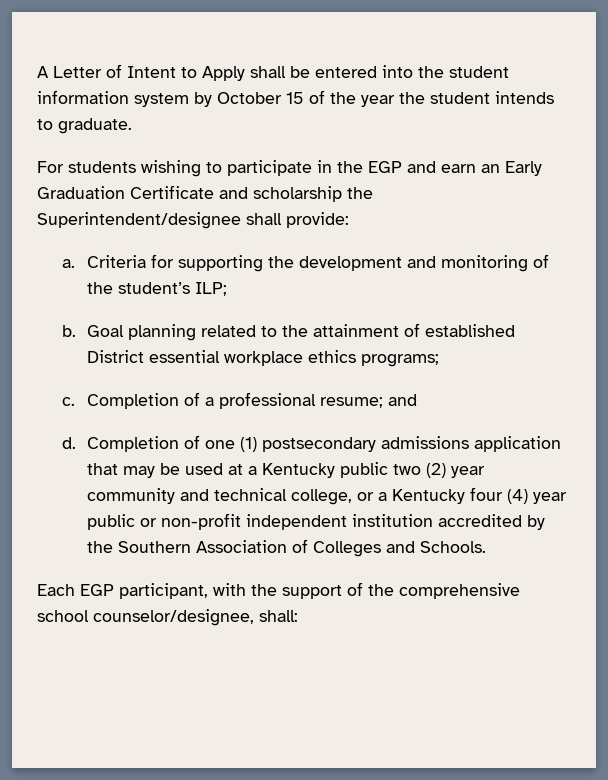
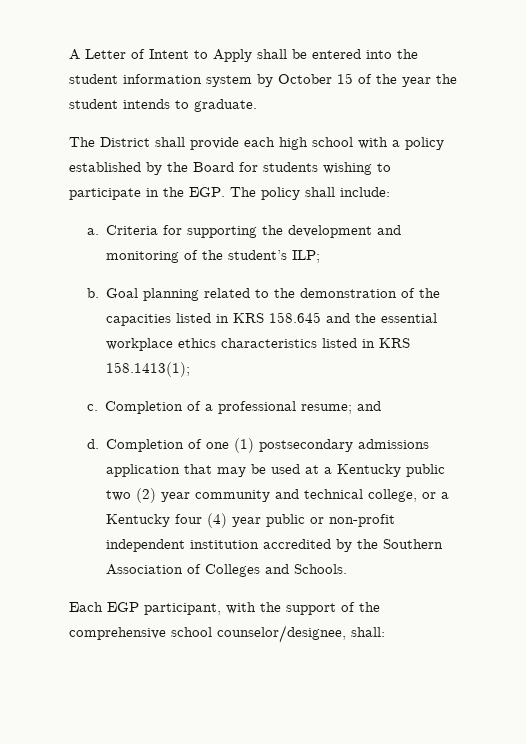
- For students wishing to participate in the EGP and earn an Early Graduation Certificate and scholarship the Superintendent/designee shall provide:
+ The District shall provide each high school with a policy established by the Board for students wishing to participate in the EGP. The policy shall include:
- Goal planning related to the attainment of established District essential workplace ethics programs;
+ Goal planning related to the demonstration of the capacities listed in KRS 158.645 and the essential workplace ethics characteristics listed in KRS 158.1413(1);

